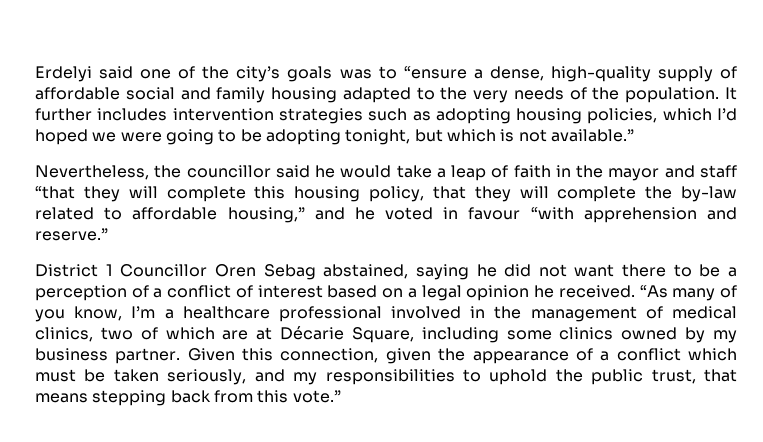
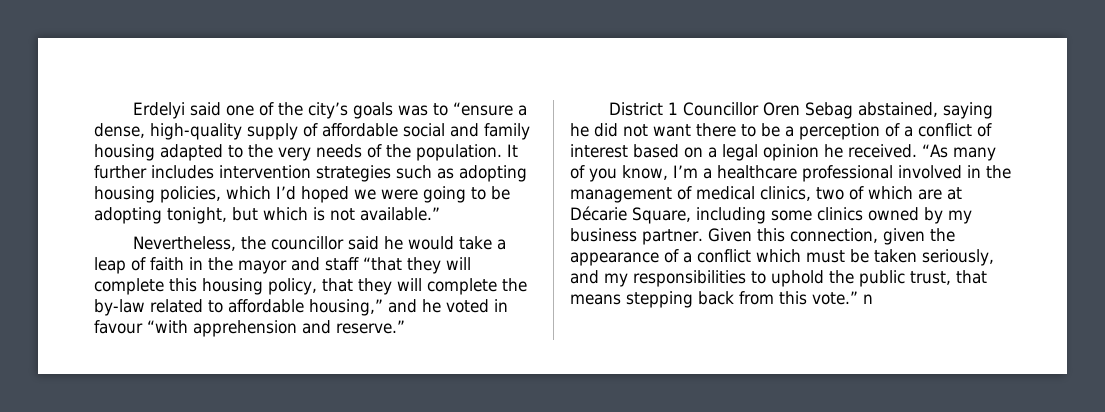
- Given this connection, given the appearance of a conflict which must be taken seriously, and my responsibilities to uphold the public trust, that means stepping back from this vote.”
+ Given this connection, given the appearance of a conflict which must be taken seriously, and my responsibilities to uphold the public trust, that means stepping back from this vote.” n

